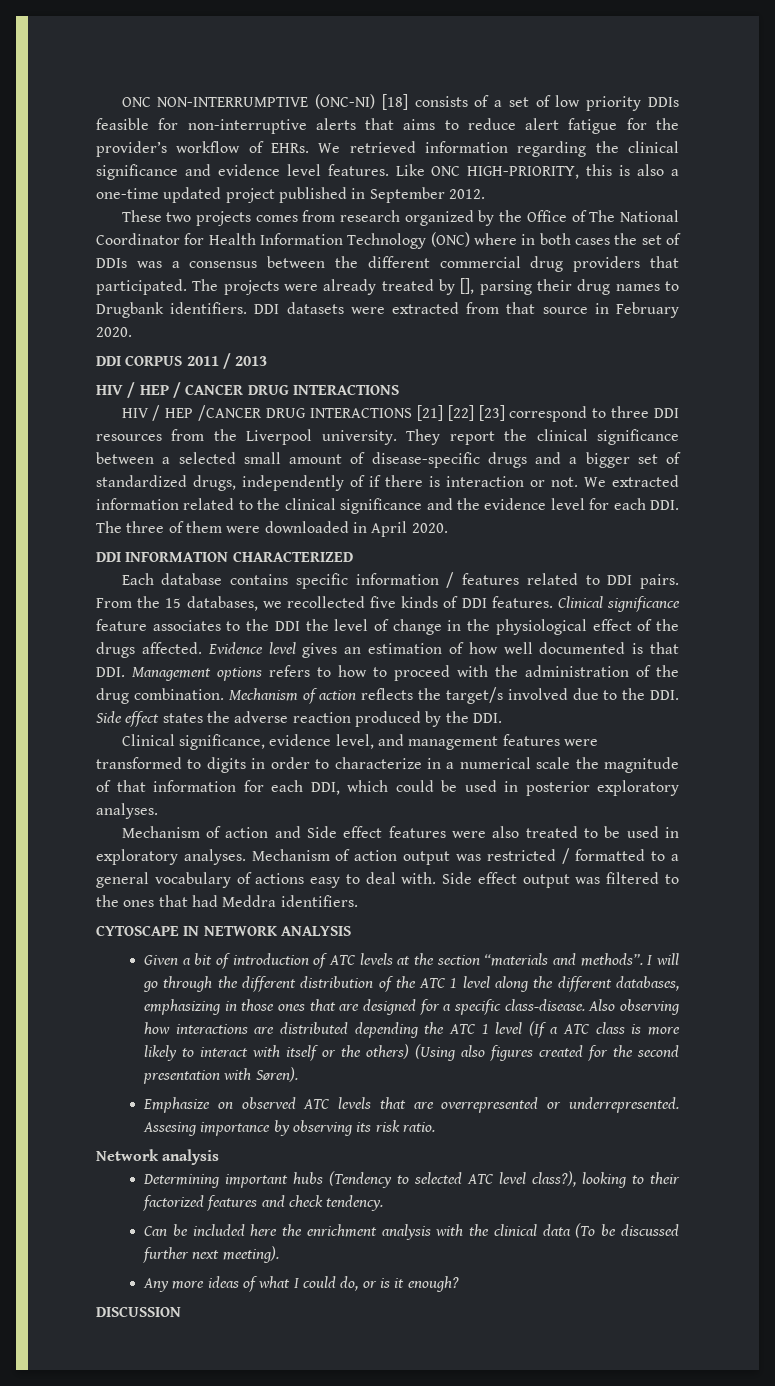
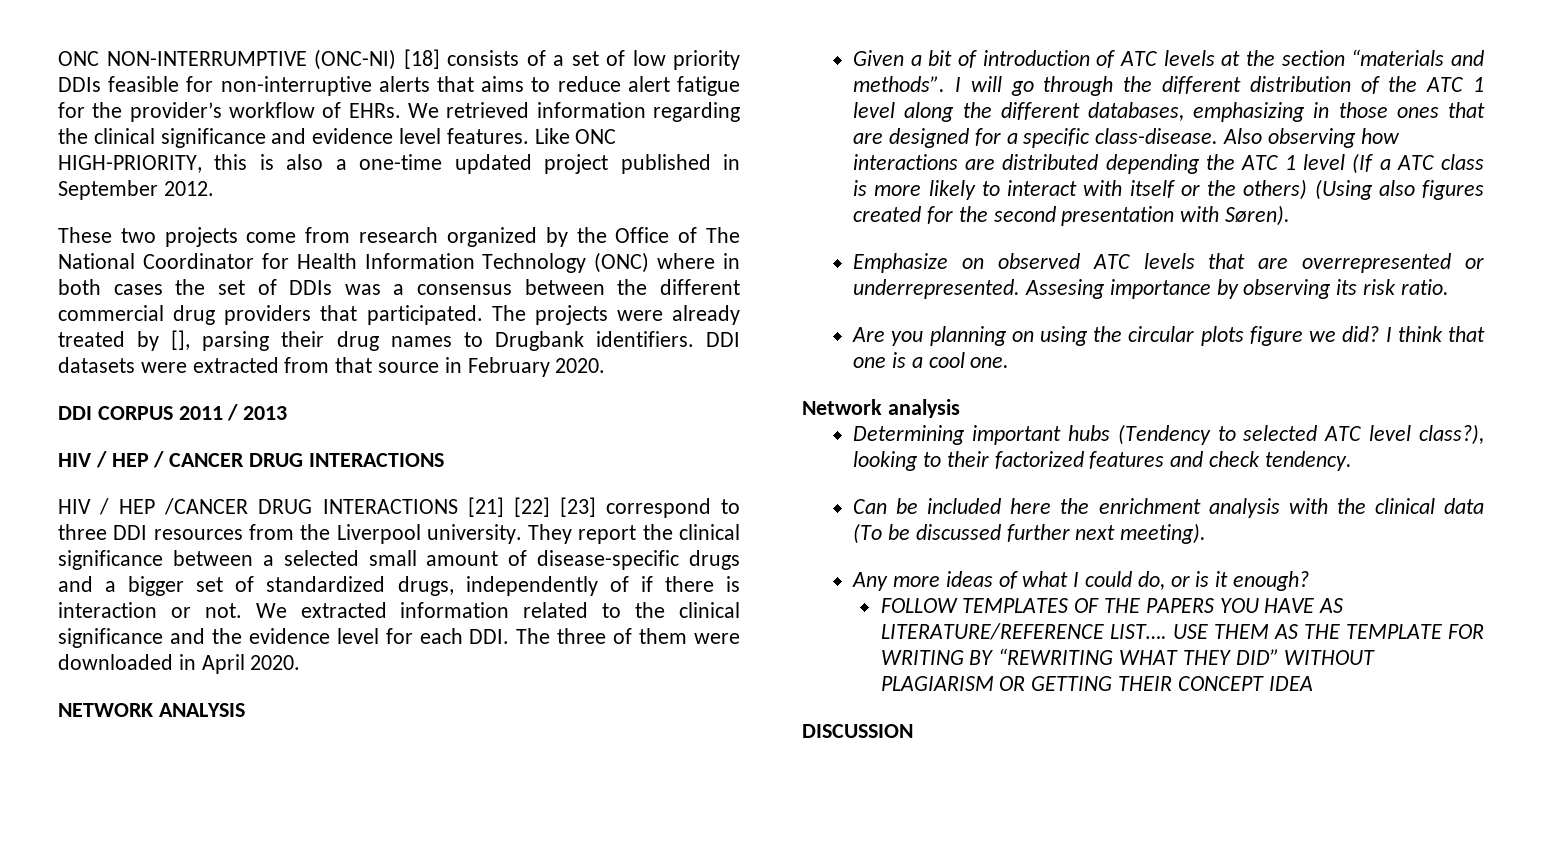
- These two projects comes from research organized by the Office of The National Coordinator for Health Information Technology (ONC) where in both cases the set of DDIs was a consensus between the different commercial drug providers that participated.
+ These two projects come from research organized by the Office of The National Coordinator for Health Information Technology (ONC) where in both cases the set of DDIs was a consensus between the different commercial drug providers that participated.
- DDI INFORMATION CHARACTERIZED
- Each database contains specific information / features related to DDI pairs. From the 15 databases, we recollected five kinds of DDI features. Clinical significance feature associates to the DDI the level of change in the physiological effect of the drugs affected. Evidence level gives an estimation of how well documented is that DDI. Management options refers to how to proceed with the administration of the drug combination. Mechanism of action reflects the target/s involved due to the DDI. Side effect states the adverse reaction produced by the DDI.
- Clinical significance, evidence level, and management features were transformed to digits in order to characterize in a numerical scale the magnitude of that information for each DDI, which could be used in posterior exploratory analyses.
- Mechanism of action and Side effect features were also treated to be used in exploratory analyses. Mechanism of action output was restricted / formatted to a general vocabulary of actions easy to deal with. Side effect output was filtered to the ones that had Meddra identifiers.
- CYTOSCAPE IN NETWORK ANALYSIS
+ NETWORK ANALYSIS
+ Are you planning on using the circular plots figure we did? I think that one is a cool one.
+ FOLLOW TEMPLATES OF THE PAPERS YOU HAVE AS LITERATURE/REFERENCE LIST…. USE THEM AS THE TEMPLATE FOR WRITING BY “REWRITING WHAT THEY DID” WITHOUT PLAGIARISM OR GETTING THEIR CONCEPT IDEA

